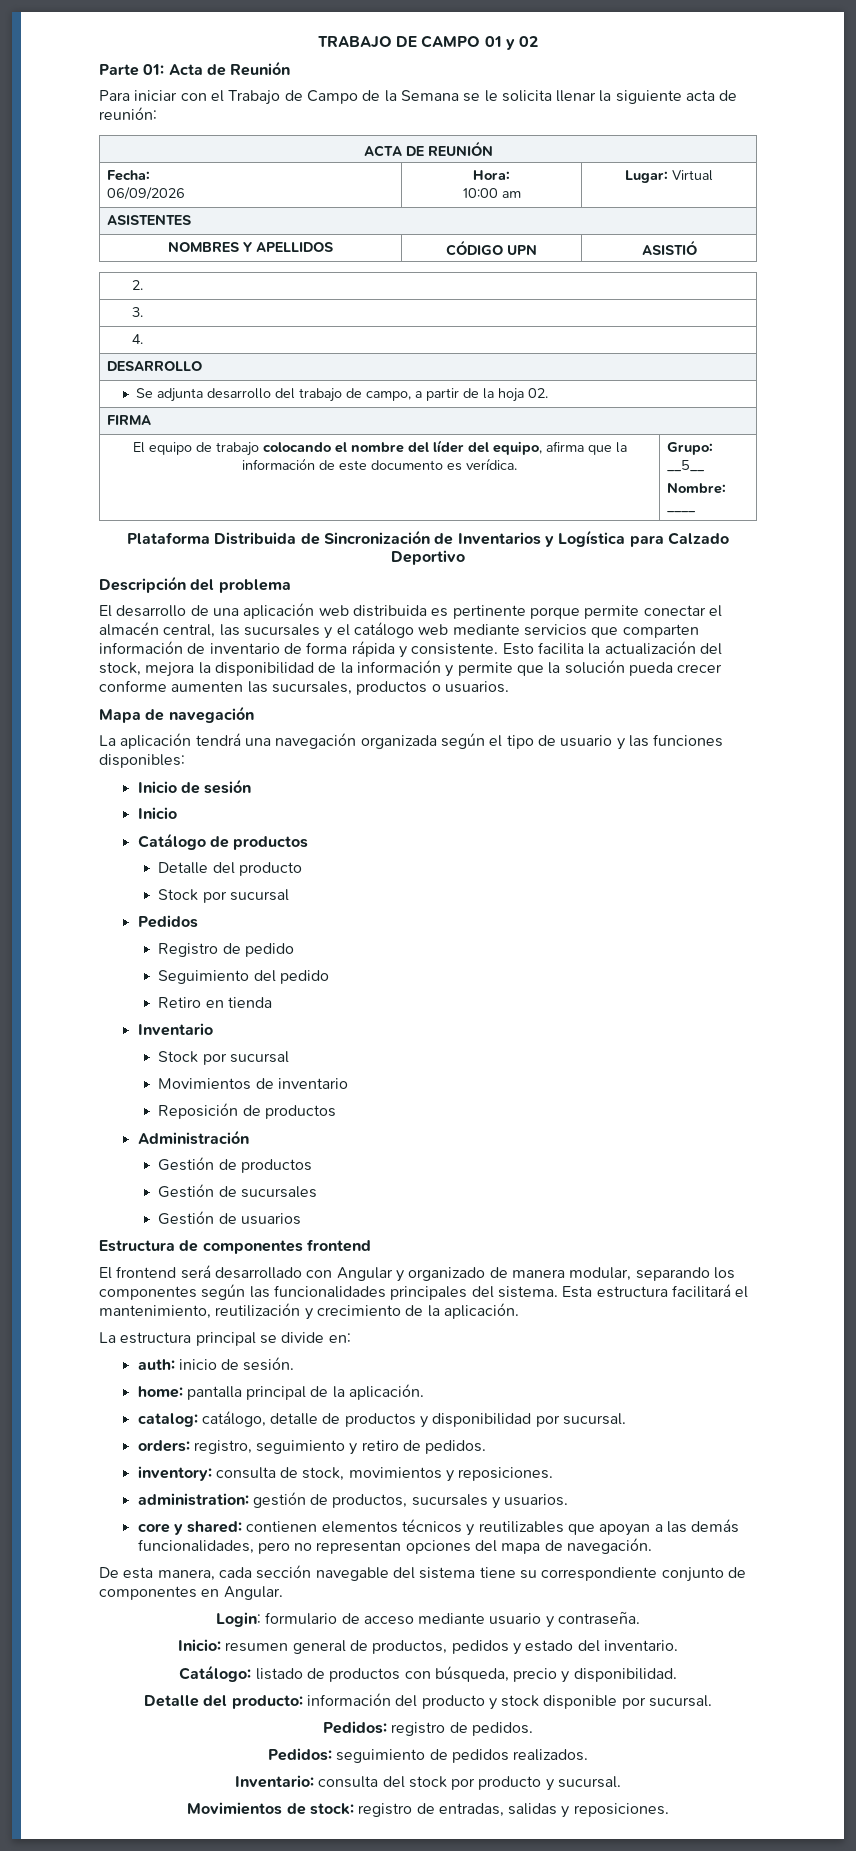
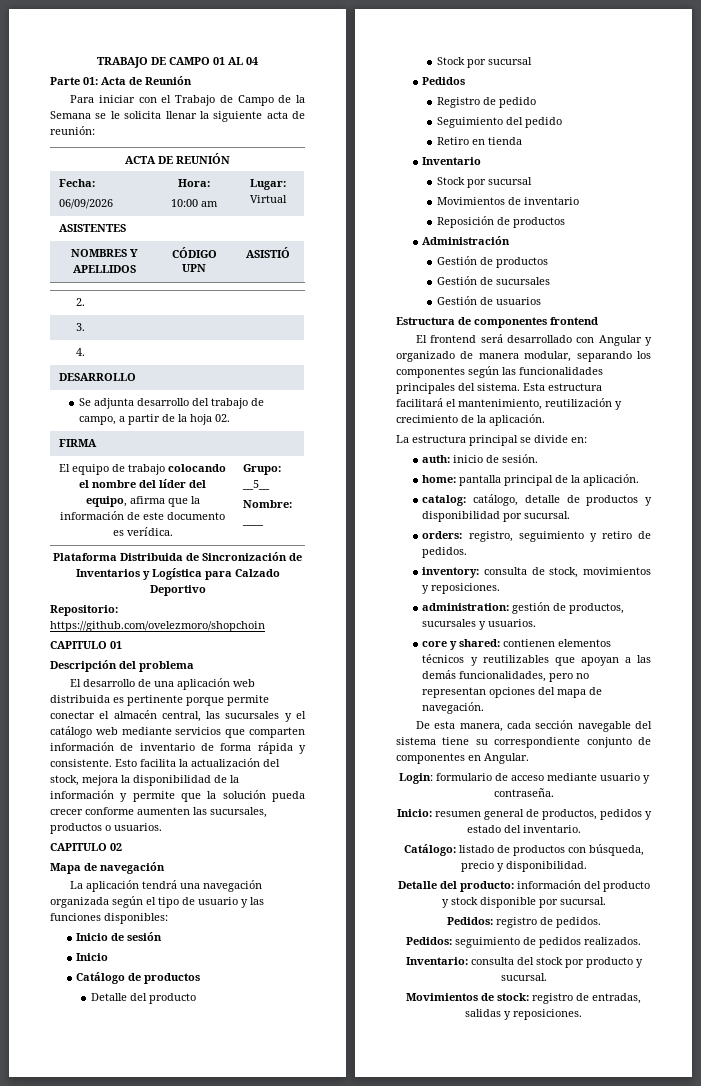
- TRABAJO DE CAMPO 01 y 02
+ TRABAJO DE CAMPO 01 AL 04
+ Repositorio: https://github.com/ovelezmoro/shopchoin
+ CAPITULO 01
+ CAPITULO 02

